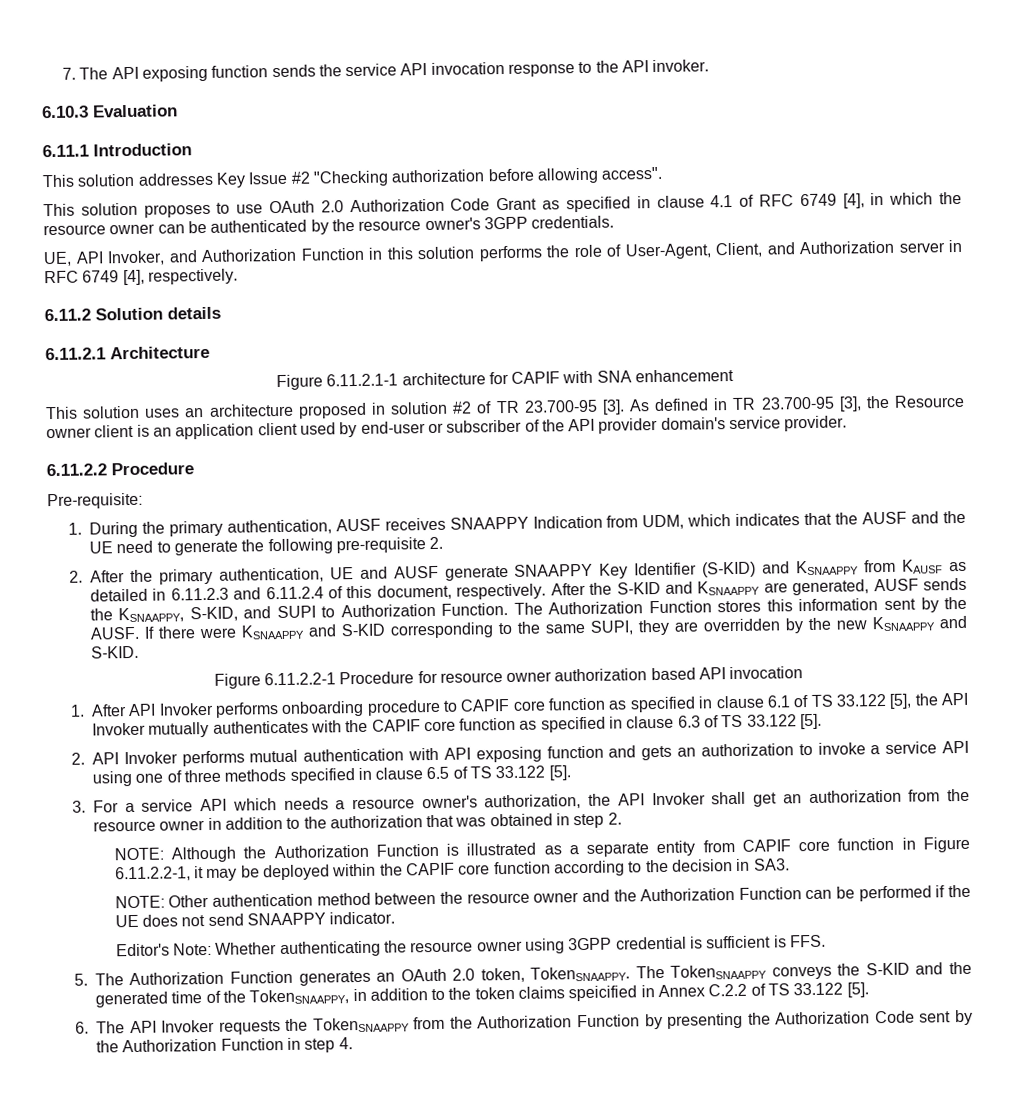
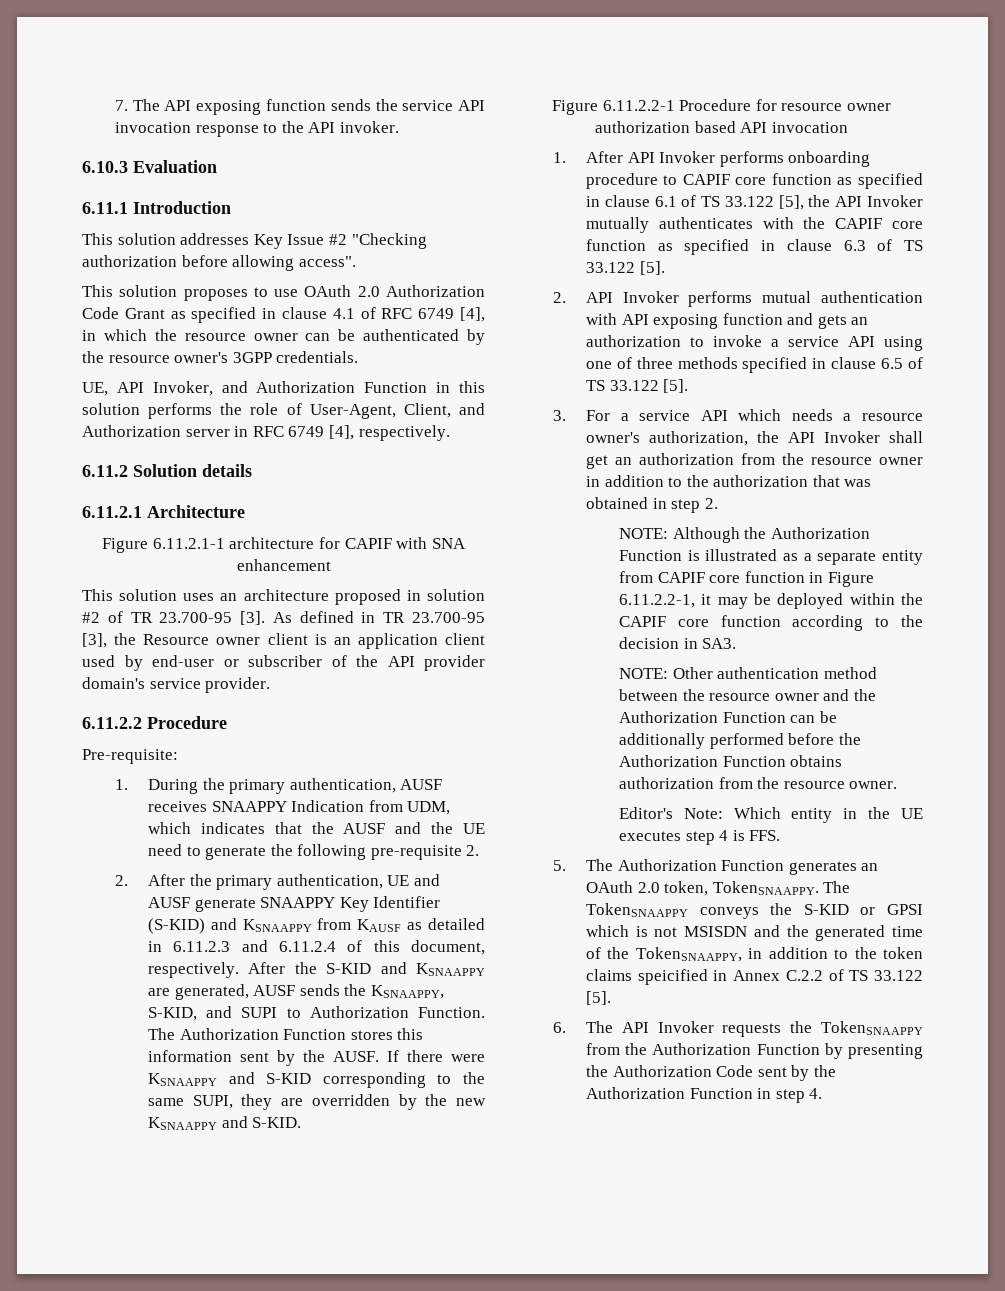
- NOTE: Other authentication method between the resource owner and the Authorization Function can be performed if the UE does not send SNAAPPY indicator.
- Editor's Note: Whether authenticating the resource owner using 3GPP credential is sufficient is FFS.
+ NOTE: Other authentication method between the resource owner and the Authorization Function can be additionally performed before the Authorization Function obtains authorization from the resource owner.
+ Editor's Note: Which entity in the UE executes step 4 is FFS.
- The TokenSNAAPPY conveys the S-KID and the generated time of the TokenSNAAPPY, in addition to the token claims speicified in Annex C.2.2 of TS 33.122 [5].
+ The TokenSNAAPPY conveys the S-KID or GPSI which is not MSISDN and the generated time of the TokenSNAAPPY, in addition to the token claims speicified in Annex C.2.2 of TS 33.122 [5].

